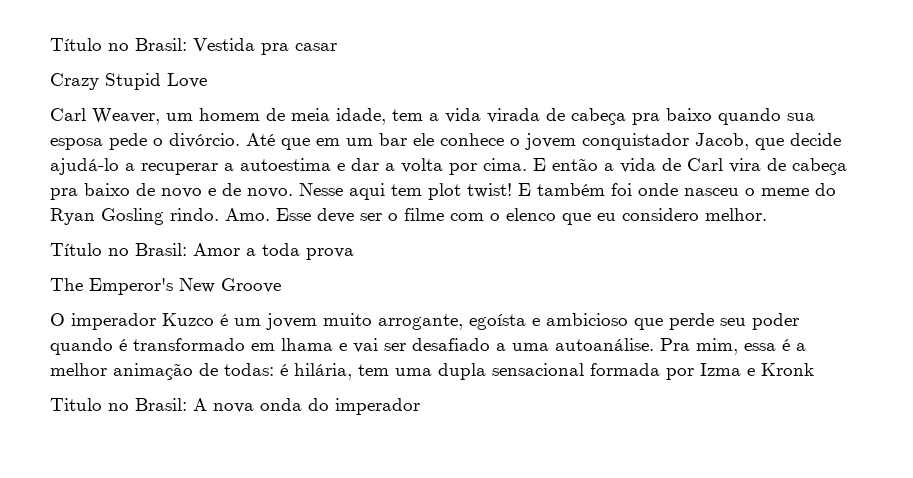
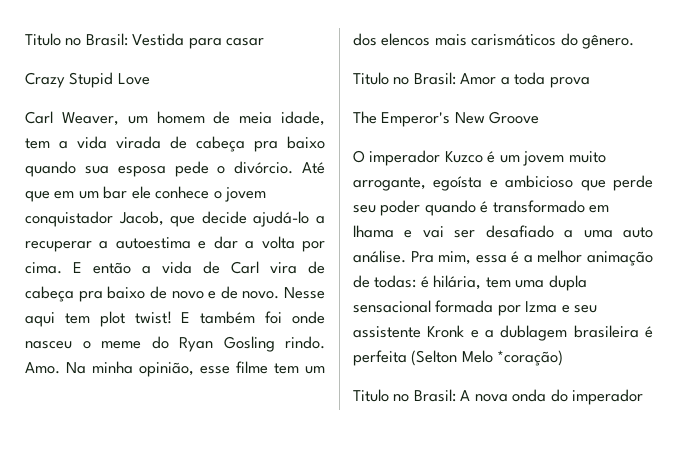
- Título no Brasil: Vestida pra casar
+ Titulo no Brasil: Vestida para casar
- Amo. Esse deve ser o filme com o elenco que eu considero melhor.
- Título no Brasil: Amor a toda prova
+ Amo. Na minha opinião, esse filme tem um dos elencos mais carismáticos do gênero.
+ Titulo no Brasil: Amor a toda prova
- O imperador Kuzco é um jovem muito arrogante, egoísta e ambicioso que perde seu poder quando é transformado em lhama e vai ser desafiado a uma autoanálise.
+ O imperador Kuzco é um jovem muito arrogante, egoísta e ambicioso que perde seu poder quando é transformado em lhama e vai ser desafiado a uma auto análise.
- Pra mim, essa é a melhor animação de todas: é hilária, tem uma dupla sensacional formada por Izma e Kronk
+ Pra mim, essa é a melhor animação de todas: é hilária, tem uma dupla sensacional formada por Izma e seu assistente Kronk e a dublagem brasileira é perfeita (Selton Melo *coração)

